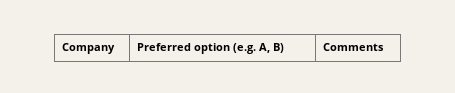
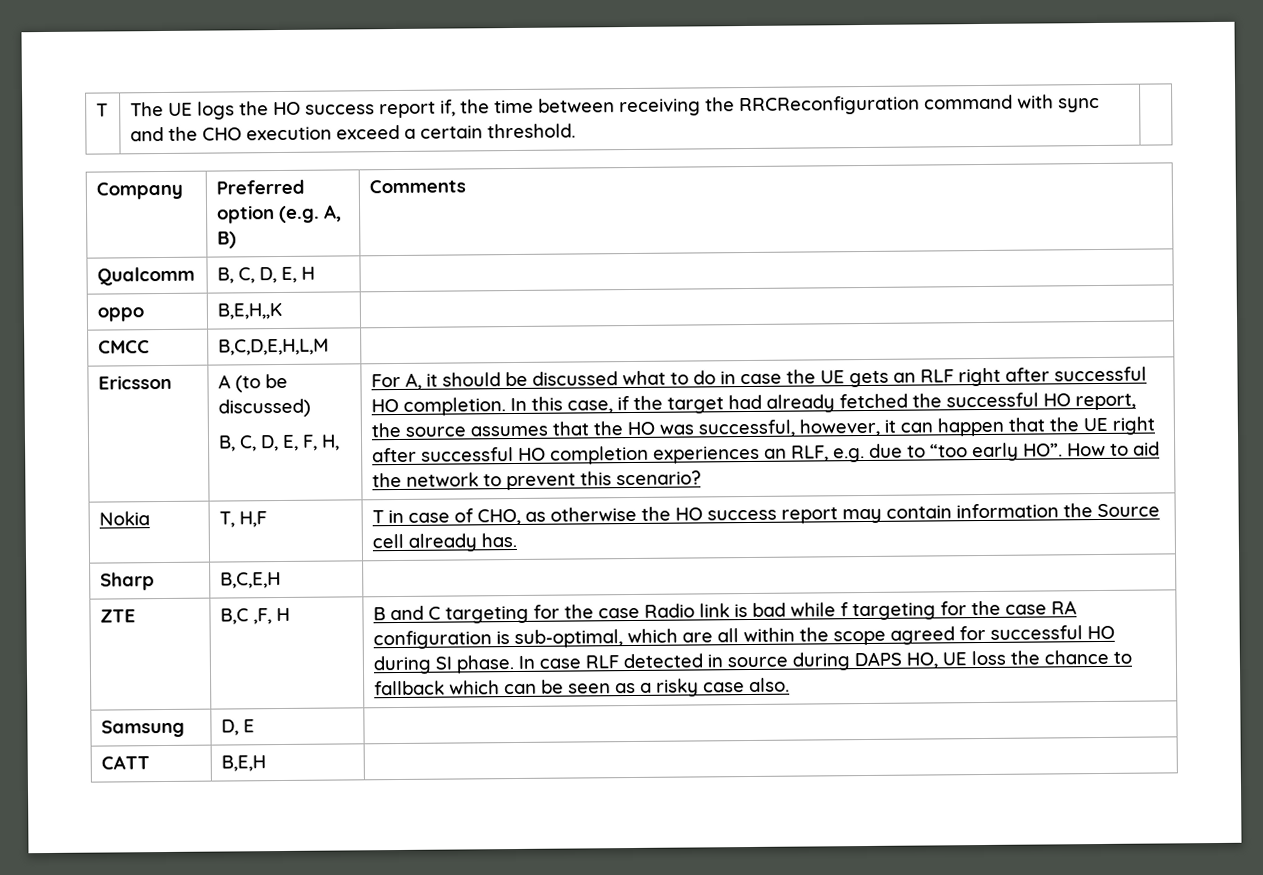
+ T | The UE logs the HO success report if, the time between receiving the RRCReconfiguration command with sync and the CHO execution exceed a certain threshold. |
+ Qualcomm | B, C, D, E, H |
+ oppo | B,E,H,,K |
+ CMCC | B,C,D,E,H,L,M |
+ Ericsson | A (to be discussed)
+ B, C, D, E, F, H, | For A, it should be discussed what to do in case the UE gets an RLF right after successful HO completion. In this case, if the target had already fetched the successful HO report, the source assumes that the HO was successful, however, it can happen that the UE right after successful HO completion experiences an RLF, e.g. due to “too early HO”. How to aid the network to prevent this scenario?
+ Nokia | T, H,F | T in case of CHO, as otherwise the HO success report may contain information the Source cell already has.
+ Sharp | B,C,E,H |
+ ZTE | B,C ,F, H | B and C targeting for the case Radio link is bad while f targeting for the case RA configuration is sub-optimal, which are all within the scope agreed for successful HO during SI phase. In case RLF detected in source during DAPS HO, UE loss the chance to fallback which can be seen as a risky case also.
+ Samsung | D, E |
+ CATT | B,E,H |

